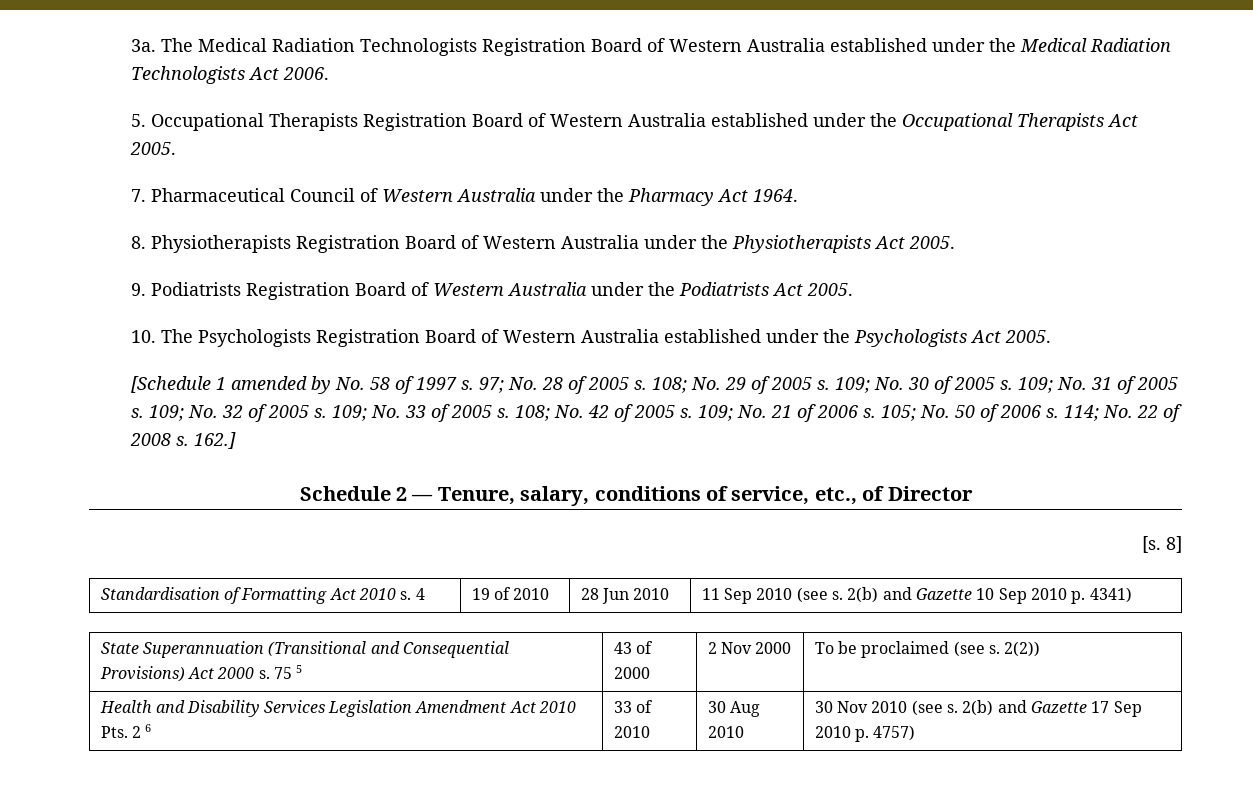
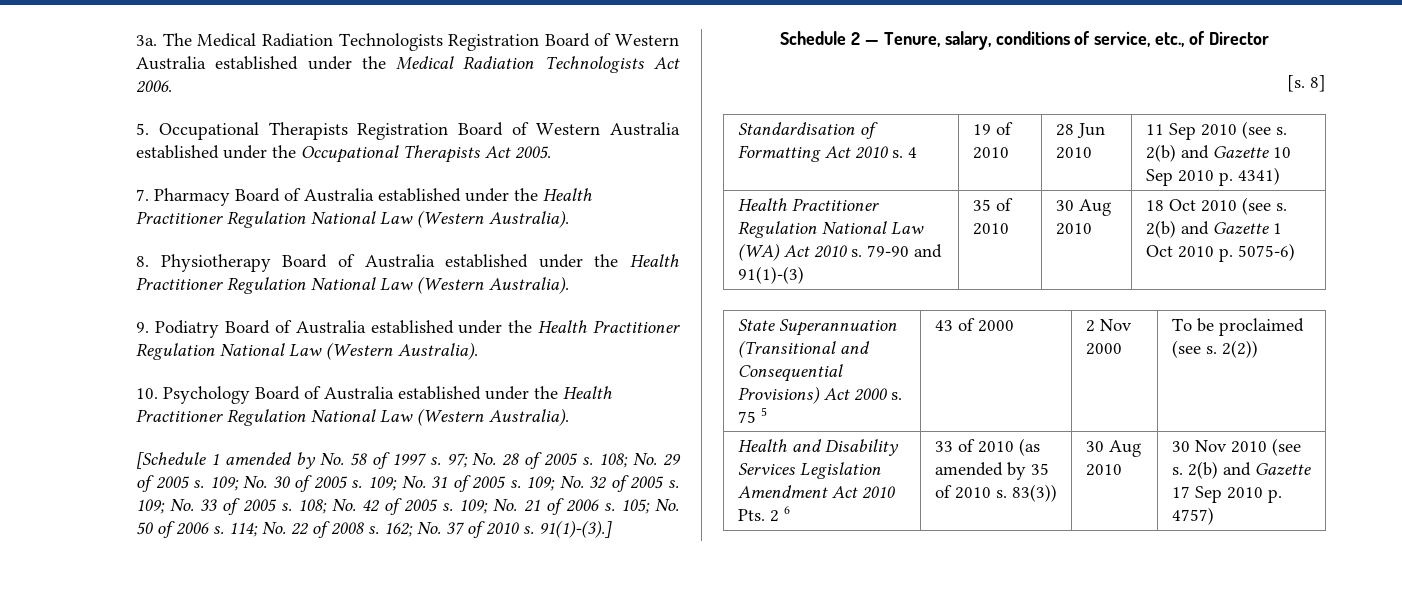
- 7. Pharmaceutical Council of Western Australia under the Pharmacy Act 1964.
- 8. Physiotherapists Registration Board of Western Australia under the Physiotherapists Act 2005.
- 9. Podiatrists Registration Board of Western Australia under the Podiatrists Act 2005.
- 10. The Psychologists Registration Board of Western Australia established under the Psychologists Act 2005.
+ 7. Pharmacy Board of Australia established under the Health Practitioner Regulation National Law (Western Australia).
+ 8. Physiotherapy Board of Australia established under the Health Practitioner Regulation National Law (Western Australia).
+ 9. Podiatry Board of Australia established under the Health Practitioner Regulation National Law (Western Australia).
+ 10. Psychology Board of Australia established under the Health Practitioner Regulation National Law (Western Australia).
- 162.]
+ 162; No. 37 of 2010 s. 91(1)-(3).]
+ Health Practitioner Regulation National Law (WA) Act 2010 s. 79-90 and 91(1)-(3) | 35 of 2010 | 30 Aug 2010 | 18 Oct 2010 (see s. 2(b) and Gazette 1 Oct 2010 p. 5075-6)
- Health and Disability Services Legislation Amendment Act 2010 Pts. 2 6 | 33 of 2010 | 30 Aug 2010 | 30 Nov 2010 (see s. 2(b) and Gazette 17 Sep 2010 p. 4757)
+ Health and Disability Services Legislation Amendment Act 2010 Pts. 2 6 | 33 of 2010 (as amended by 35 of 2010 s. 83(3)) | 30 Aug 2010 | 30 Nov 2010 (see s. 2(b) and Gazette 17 Sep 2010 p. 4757)

